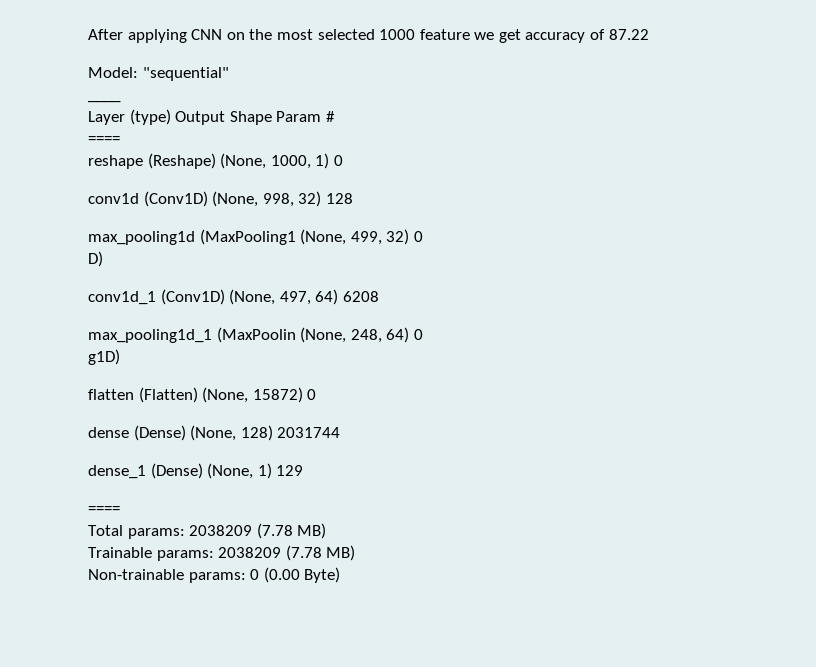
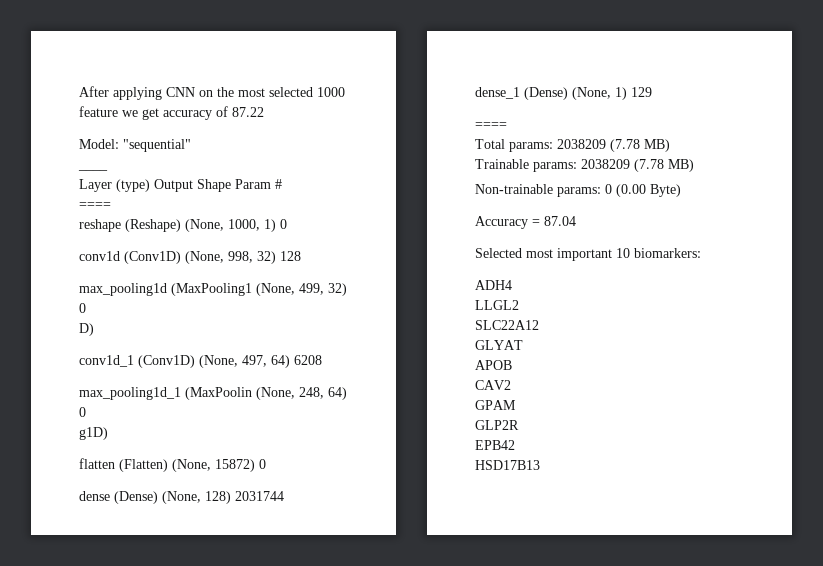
+ Accuracy = 87.04
+ Selected most important 10 biomarkers:
+ ADH4
+ LLGL2
+ SLC22A12
+ GLYAT
+ APOB
+ CAV2
+ GPAM
+ GLP2R
+ EPB42
+ HSD17B13

